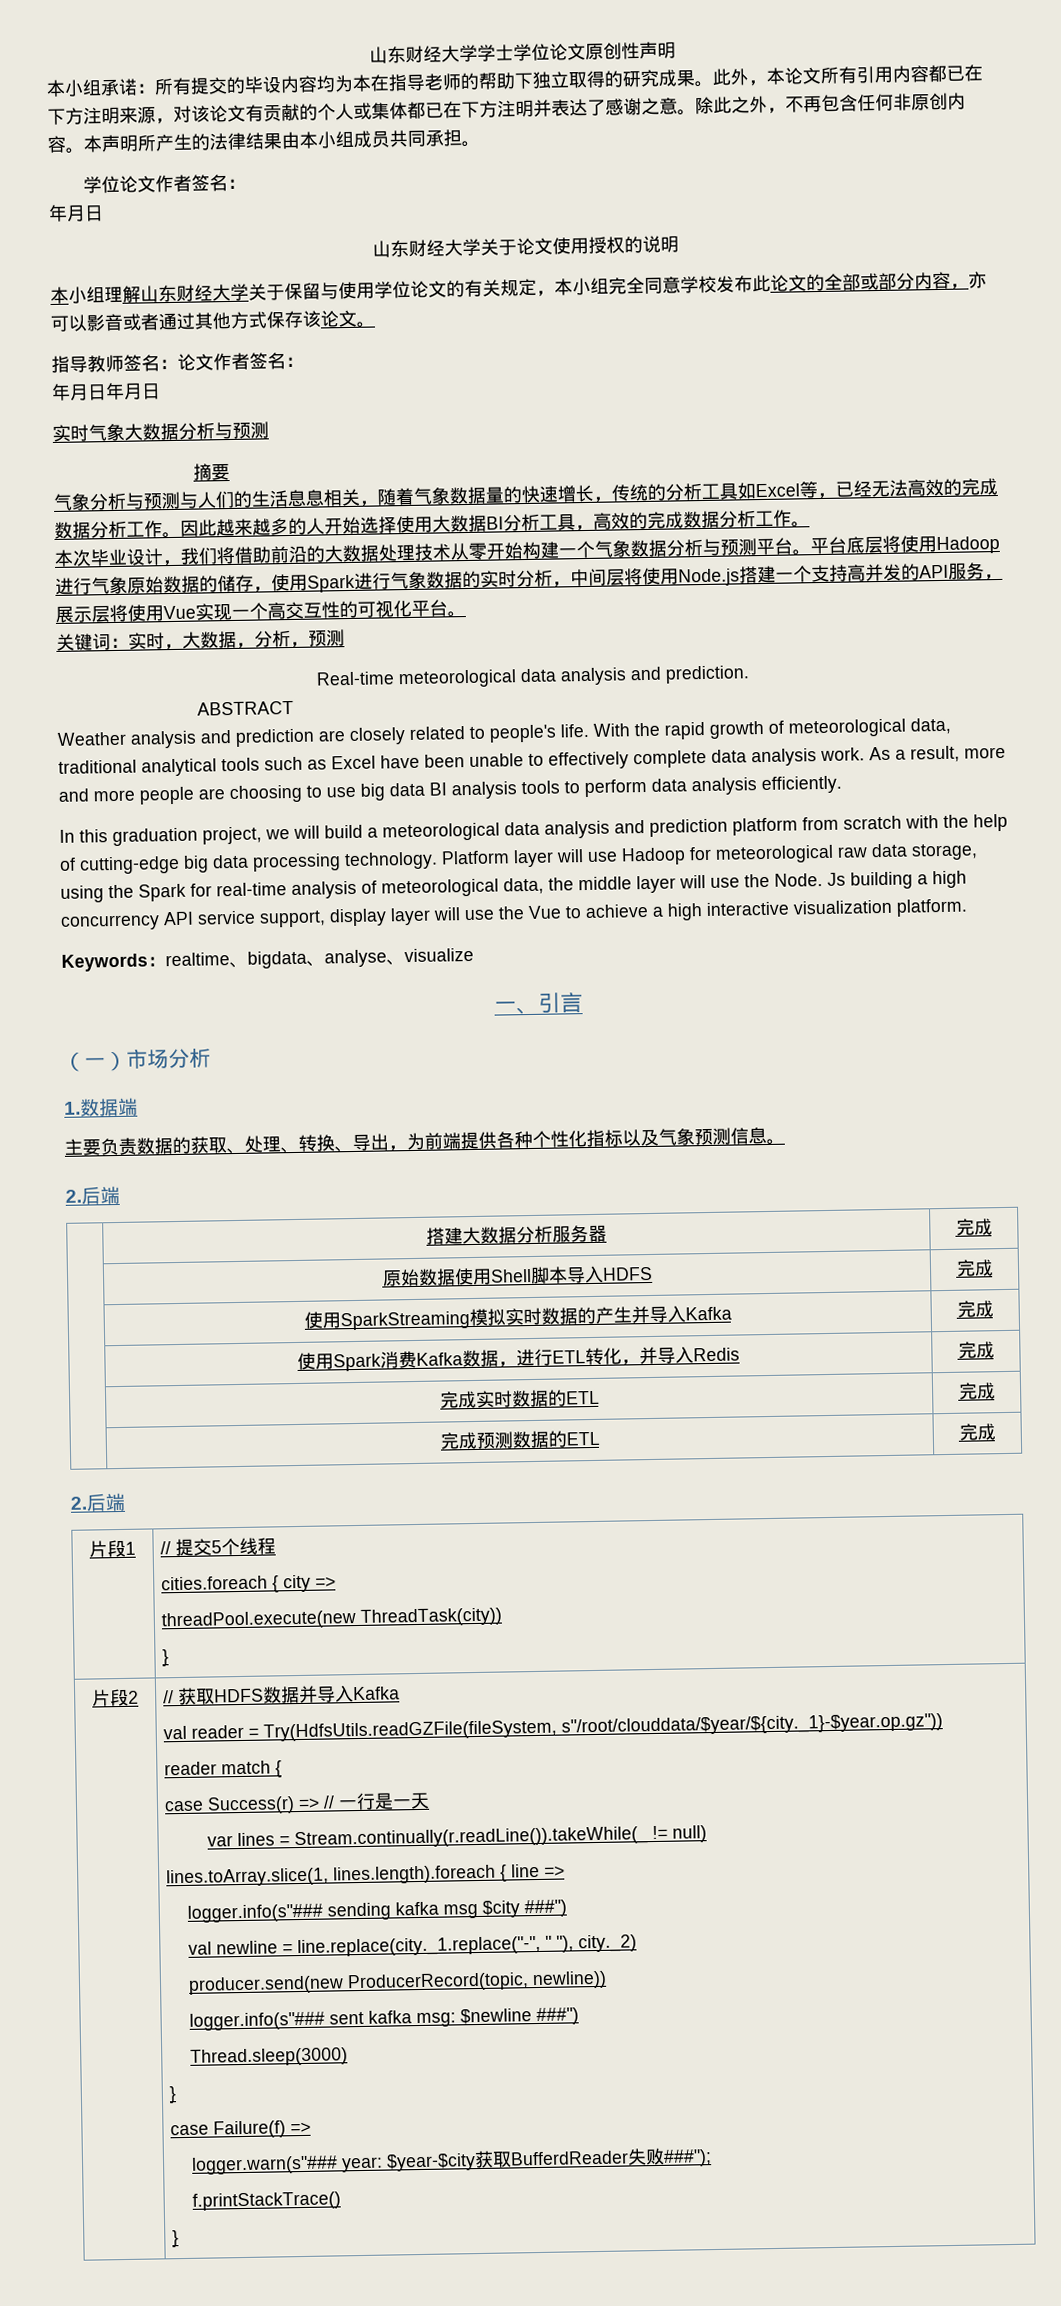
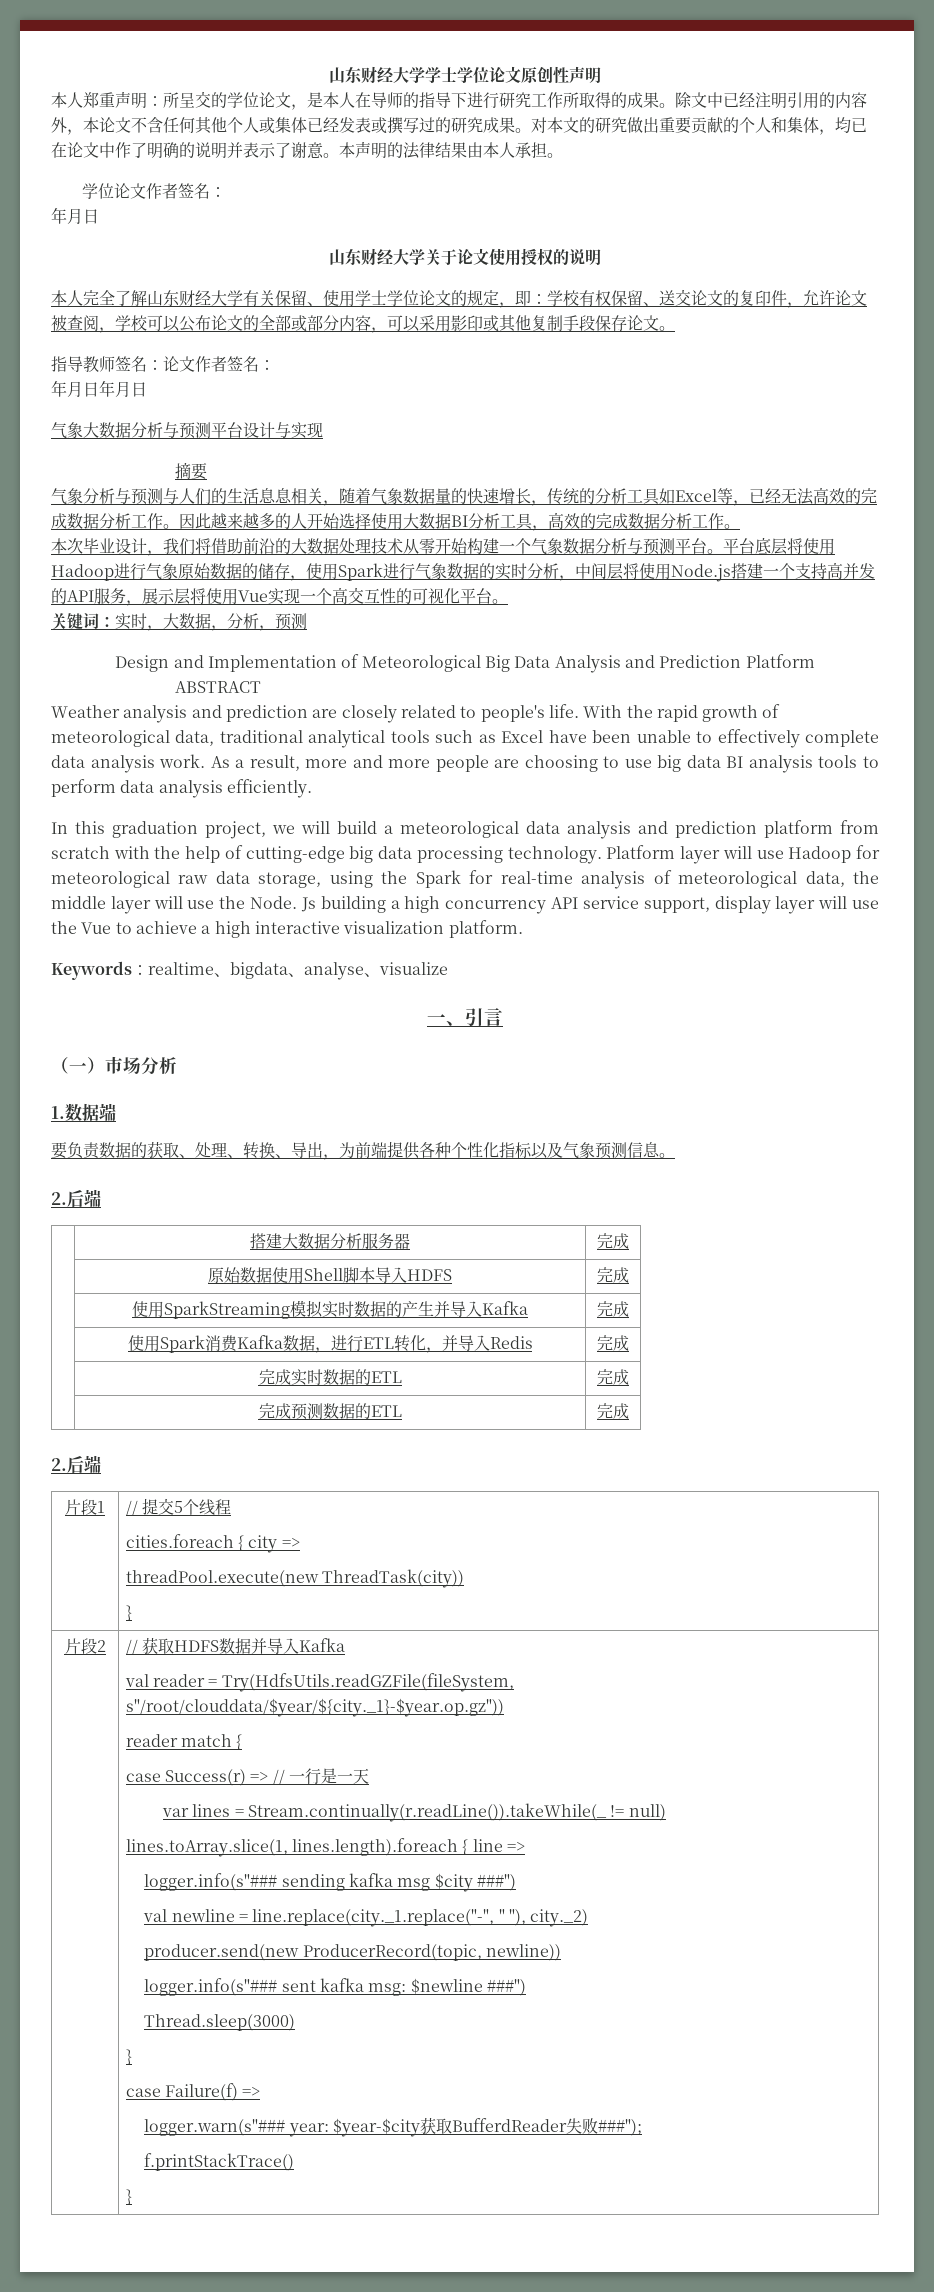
- 本小组承诺：所有提交的毕设内容均为本在指导老师的帮助下独立取得的研究成果。此外，本论文所有引用内容都已在下方注明来源，对该论文有贡献的个人或集体都已在下方注明并表达了感谢之意。除此之外，不再包含任何非原创内容。本声明所产生的法律结果由本小组成员共同承担。
+ 本人郑重声明：所呈交的学位论文，是本人在导师的指导下进行研究工作所取得的成果。除文中已经注明引用的内容外，本论文不含任何其他个人或集体已经发表或撰写过的研究成果。对本文的研究做出重要贡献的个人和集体，均已在论文中作了明确的说明并表示了谢意。本声明的法律结果由本人承担。
- 本小组理解山东财经大学关于保留与使用学位论文的有关规定，本小组完全同意学校发布此论文的全部或部分内容，亦可以影音或者通过其他方式保存该论文。
+ 本人完全了解山东财经大学有关保留、使用学士学位论文的规定，即：学校有权保留、送交论文的复印件，允许论文被查阅，学校可以公布论文的全部或部分内容，可以采用影印或其他复制手段保存论文。
- 实时气象大数据分析与预测
+ 气象大数据分析与预测平台设计与实现
- Real-time meteorological data analysis and prediction.
+ Design and Implementation of Meteorological Big Data Analysis and Prediction Platform
- 主要负责数据的获取、处理、转换、导出，为前端提供各种个性化指标以及气象预测信息。
+ 要负责数据的获取、处理、转换、导出，为前端提供各种个性化指标以及气象预测信息。

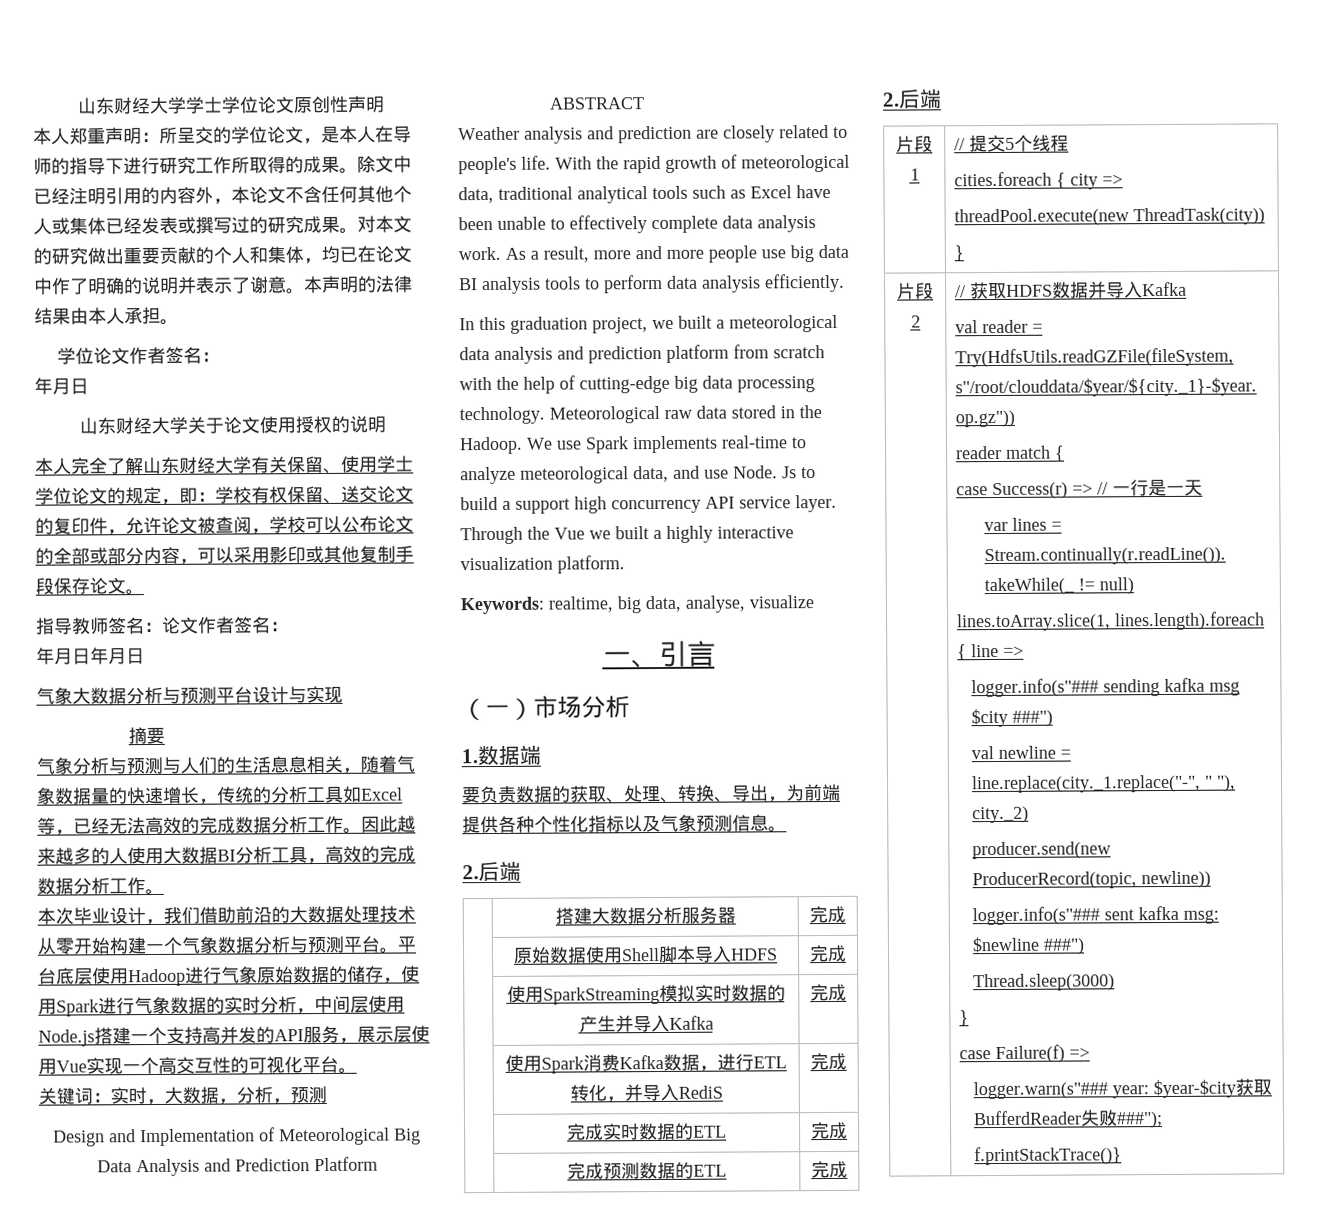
- 因此越来越多的人开始选择使用大数据BI分析工具，高效的完成数据分析工作。
+ 因此越来越多的人使用大数据BI分析工具，高效的完成数据分析工作。
- 本次毕业设计，我们将借助前沿的大数据处理技术从零开始构建一个气象数据分析与预测平台。
+ 本次毕业设计，我们借助前沿的大数据处理技术从零开始构建一个气象数据分析与预测平台。
- 平台底层将使用Hadoop进行气象原始数据的储存，使用Spark进行气象数据的实时分析，中间层将使用Node.js搭建一个支持高并发的API服务，展示层将使用Vue实现一个高交互性的可视化平台。
+ 平台底层使用Hadoop进行气象原始数据的储存，使用Spark进行气象数据的实时分析，中间层使用Node.js搭建一个支持高并发的API服务，展示层使用Vue实现一个高交互性的可视化平台。
- As a result, more and more people are choosing to use big data BI analysis tools to perform data analysis efficiently.
+ As a result, more and more people use big data BI analysis tools to perform data analysis efficiently.
- In this graduation project, we will build a meteorological data analysis and prediction platform from scratch with the help of cutting-edge big data processing technology.
+ In this graduation project, we built a meteorological data analysis and prediction platform from scratch with the help of cutting-edge big data processing technology.
- Platform layer will use Hadoop for meteorological raw data storage, using the Spark for real-time analysis of meteorological data, the middle layer will use the Node. Js building a high concurrency API service support, display layer will use the Vue to achieve a high interactive visualization platform.
- Keywords：realtime、bigdata、analyse、visualize
+ Meteorological raw data stored in the Hadoop. We use Spark implements real-time to analyze meteorological data, and use Node. Js to build a support high concurrency API service layer. Through the Vue we built a highly interactive visualization platform.
+ Keywords: realtime, big data, analyse, visualize
- | 使用Spark消费Kafka数据，进行ETL转化，并导入Redis | 完成
+ | 使用Spark消费Kafka数据，进行ETL转化，并导入RediS | 完成
- f.printStackTrace()
- }
+ f.printStackTrace()}

